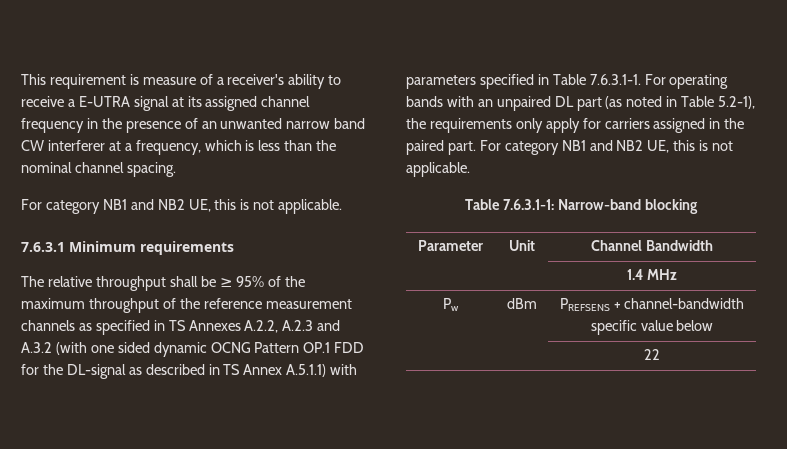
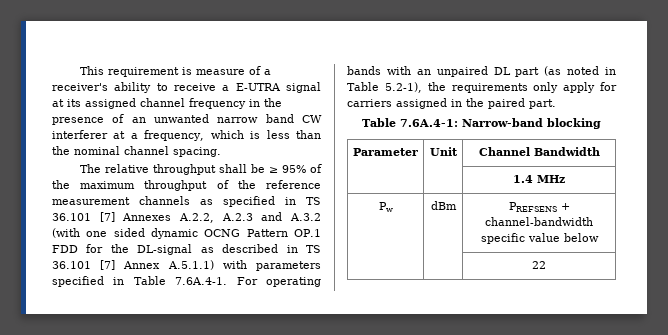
  This requirement is measure of a receiver's ability to receive a E-UTRA signal at its assigned channel frequency in the presence of an unwanted narrow band CW interferer at a frequency, which is less than the nominal channel spacing.
- For category NB1 and NB2 UE, this is not applicable.
- 7.6.3.1 Minimum requirements
- The relative throughput shall be ≥ 95% of the maximum throughput of the reference measurement channels as specified in TS Annexes A.2.2, A.2.3 and A.3.2 (with one sided dynamic OCNG Pattern OP.1 FDD for the DL-signal as described in TS Annex A.5.1.1) with parameters specified in Table 7.6.3.1-1. For operating bands with an unpaired DL part (as noted in Table 5.2-1), the requirements only apply for carriers assigned in the paired part. For category NB1 and NB2 UE, this is not applicable.
- Table 7.6.3.1-1:
+ The relative throughput shall be ≥ 95% of the maximum throughput of the reference measurement channels as specified in TS 36.101 [7] Annexes A.2.2, A.2.3 and A.3.2 (with one sided dynamic OCNG Pattern OP.1 FDD for the DL-signal as described in TS 36.101 [7] Annex A.5.1.1) with parameters specified in Table 7.6A.4-1. For operating bands with an unpaired DL part (as noted in Table 5.2-1), the requirements only apply for carriers assigned in the paired part.
+ Table 7.6A.4-1:

